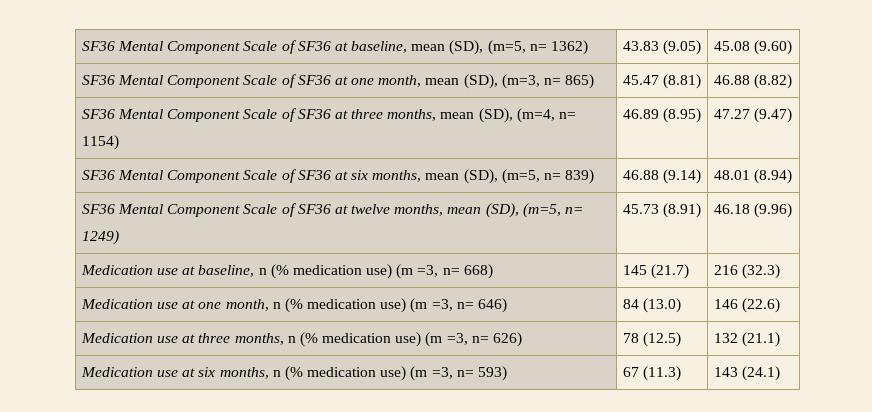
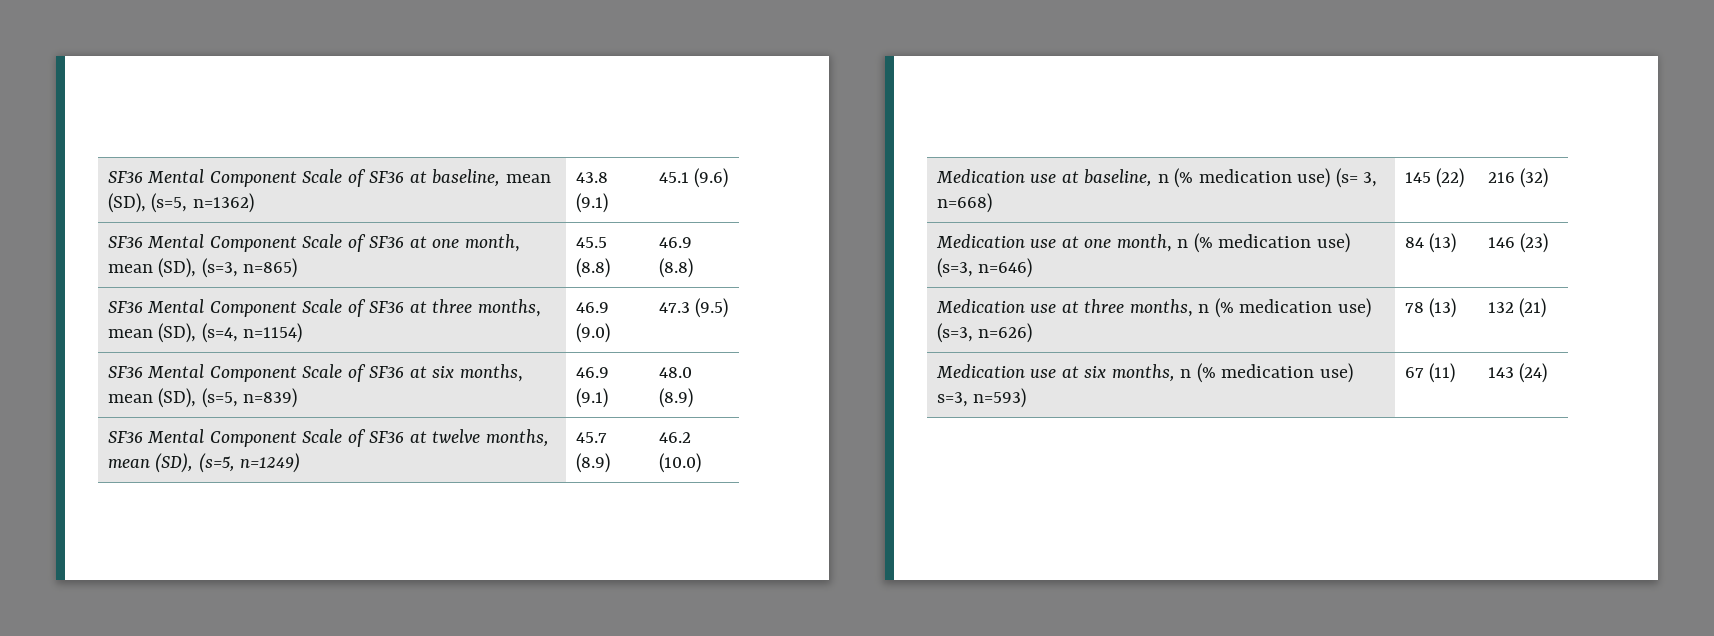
- SF36 Mental Component Scale of SF36 at baseline, mean (SD), (m=5, n= 1362) | 43.83 (9.05) | 45.08 (9.60)
+ SF36 Mental Component Scale of SF36 at baseline, mean (SD), (s=5, n=1362) | 43.8 (9.1) | 45.1 (9.6)
- SF36 Mental Component Scale of SF36 at one month, mean (SD), (m=3, n= 865) | 45.47 (8.81) | 46.88 (8.82)
+ SF36 Mental Component Scale of SF36 at one month, mean (SD), (s=3, n=865) | 45.5 (8.8) | 46.9 (8.8)
- SF36 Mental Component Scale of SF36 at three months, mean (SD), (m=4, n= 1154) | 46.89 (8.95) | 47.27 (9.47)
+ SF36 Mental Component Scale of SF36 at three months, mean (SD), (s=4, n=1154) | 46.9 (9.0) | 47.3 (9.5)
- SF36 Mental Component Scale of SF36 at six months, mean (SD), (m=5, n= 839) | 46.88 (9.14) | 48.01 (8.94)
+ SF36 Mental Component Scale of SF36 at six months, mean (SD), (s=5, n=839) | 46.9 (9.1) | 48.0 (8.9)
- SF36 Mental Component Scale of SF36 at twelve months, mean (SD), (m=5, n= 1249) | 45.73 (8.91) | 46.18 (9.96)
+ SF36 Mental Component Scale of SF36 at twelve months, mean (SD), (s=5, n=1249) | 45.7 (8.9) | 46.2 (10.0)
- Medication use at baseline, n (% medication use) (m =3, n= 668) | 145 (21.7) | 216 (32.3)
+ Medication use at baseline, n (% medication use) (s= 3, n=668) | 145 (22) | 216 (32)
- Medication use at one month, n (% medication use) (m =3, n= 646) | 84 (13.0) | 146 (22.6)
+ Medication use at one month, n (% medication use) (s=3, n=646) | 84 (13) | 146 (23)
- Medication use at three months, n (% medication use) (m =3, n= 626) | 78 (12.5) | 132 (21.1)
+ Medication use at three months, n (% medication use) (s=3, n=626) | 78 (13) | 132 (21)
- Medication use at six months, n (% medication use) (m =3, n= 593) | 67 (11.3) | 143 (24.1)
+ Medication use at six months, n (% medication use) s=3, n=593) | 67 (11) | 143 (24)

